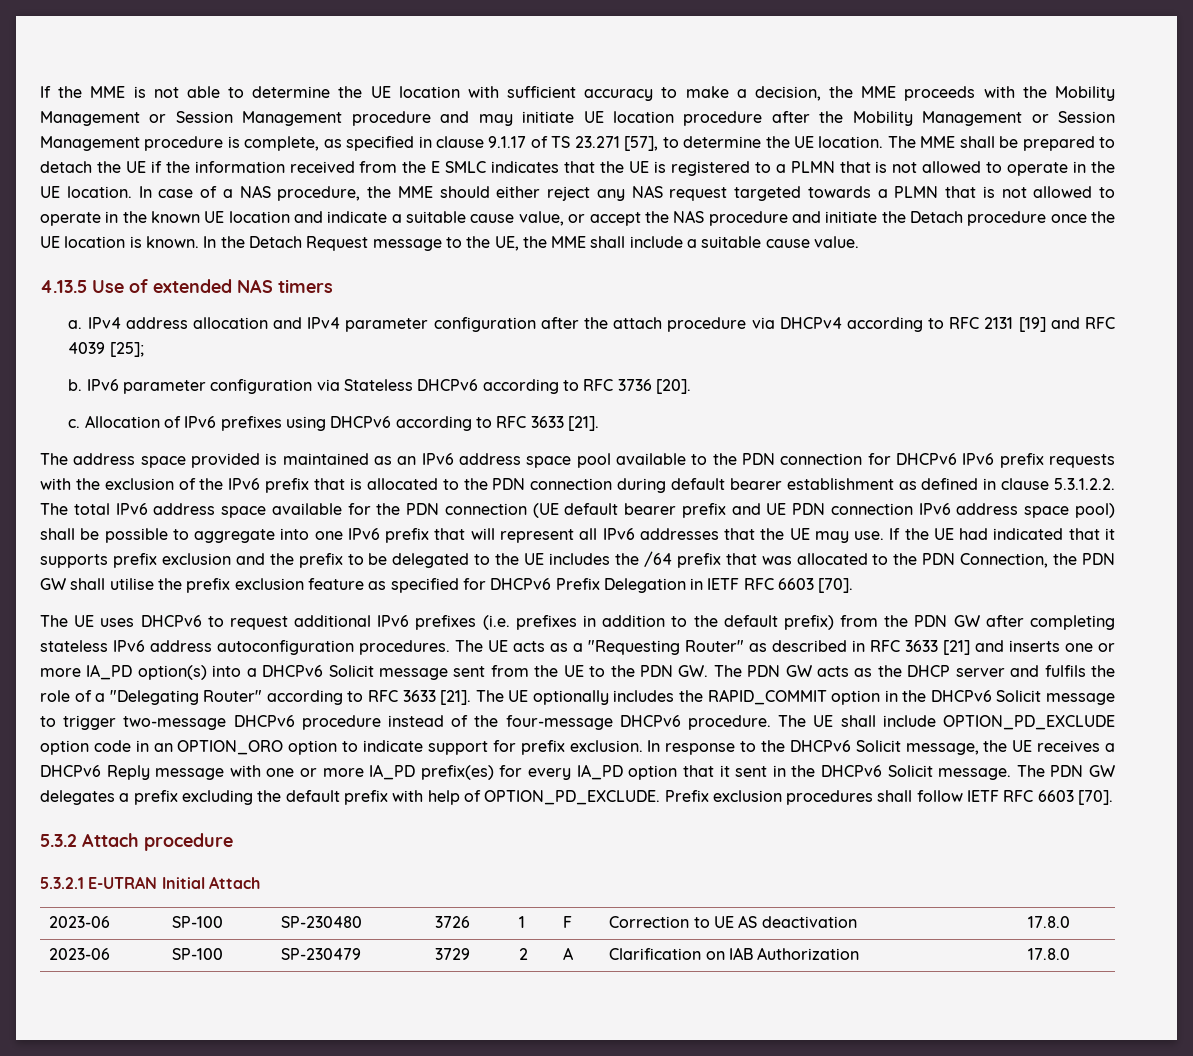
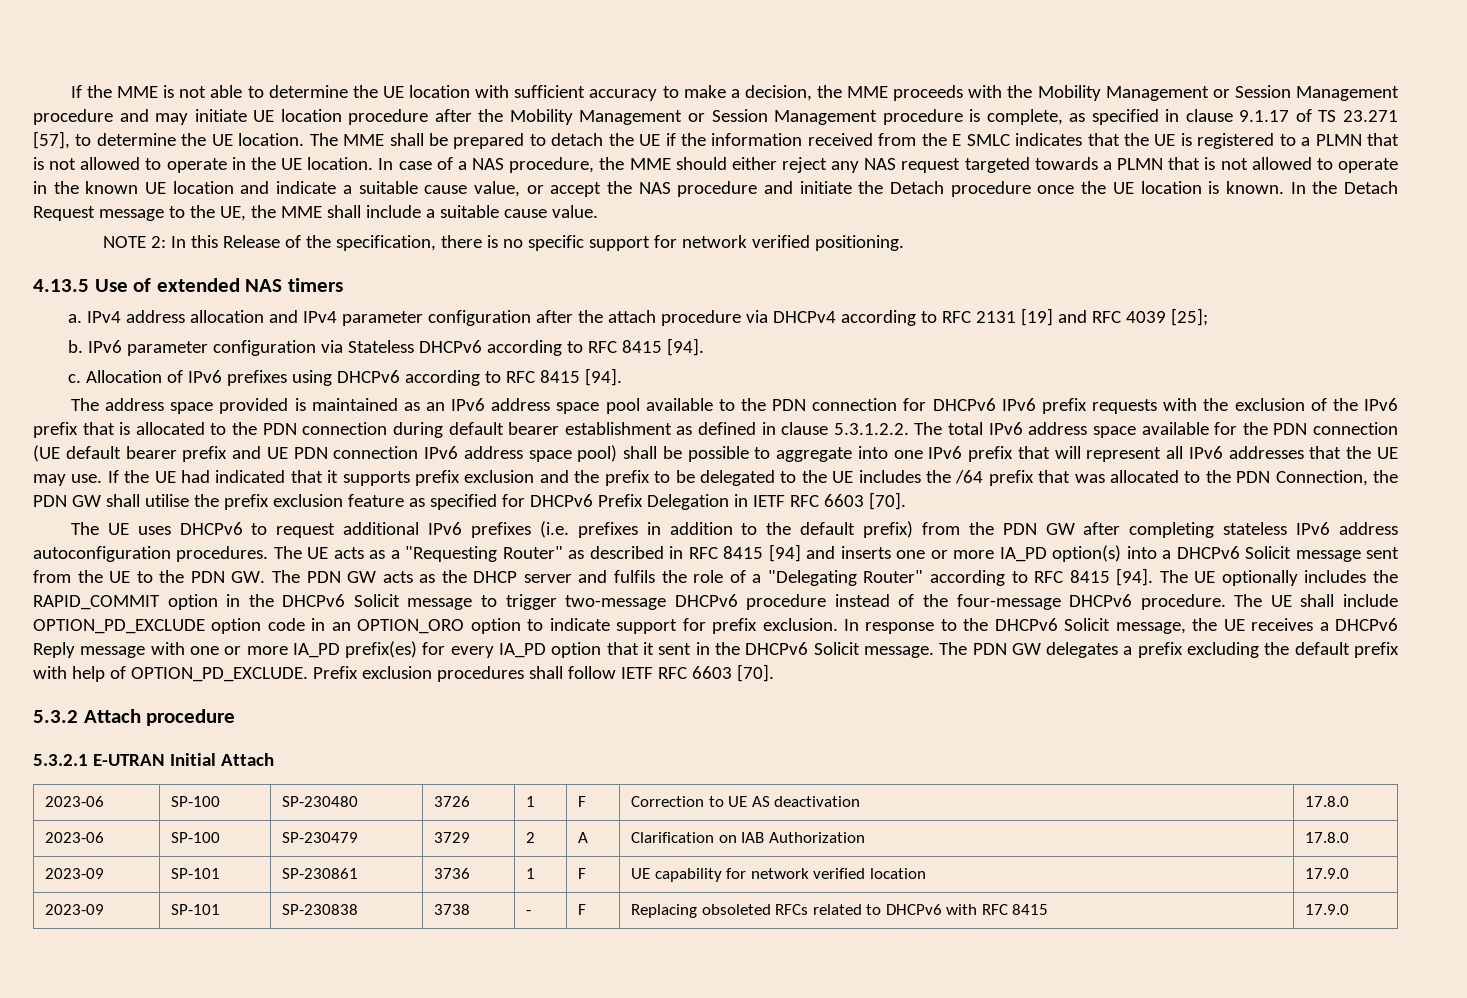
+ NOTE 2: In this Release of the specification, there is no specific support for network verified positioning.
- IPv6 parameter configuration via Stateless DHCPv6 according to RFC 3736 [20].
+ IPv6 parameter configuration via Stateless DHCPv6 according to RFC 8415 [94].
- Allocation of IPv6 prefixes using DHCPv6 according to RFC 3633 [21].
+ Allocation of IPv6 prefixes using DHCPv6 according to RFC 8415 [94].
- The UE acts as a "Requesting Router" as described in RFC 3633 [21] and inserts one or more IA_PD option(s) into a DHCPv6 Solicit message sent from the UE to the PDN GW. The PDN GW acts as the DHCP server and fulfils the role of a "Delegating Router" according to RFC 3633 [21].
+ The UE acts as a "Requesting Router" as described in RFC 8415 [94] and inserts one or more IA_PD option(s) into a DHCPv6 Solicit message sent from the UE to the PDN GW. The PDN GW acts as the DHCP server and fulfils the role of a "Delegating Router" according to RFC 8415 [94].
+ 2023-09 | SP-101 | SP-230861 | 3736 | 1 | F | UE capability for network verified location | 17.9.0
+ 2023-09 | SP-101 | SP-230838 | 3738 | - | F | Replacing obsoleted RFCs related to DHCPv6 with RFC 8415 | 17.9.0

